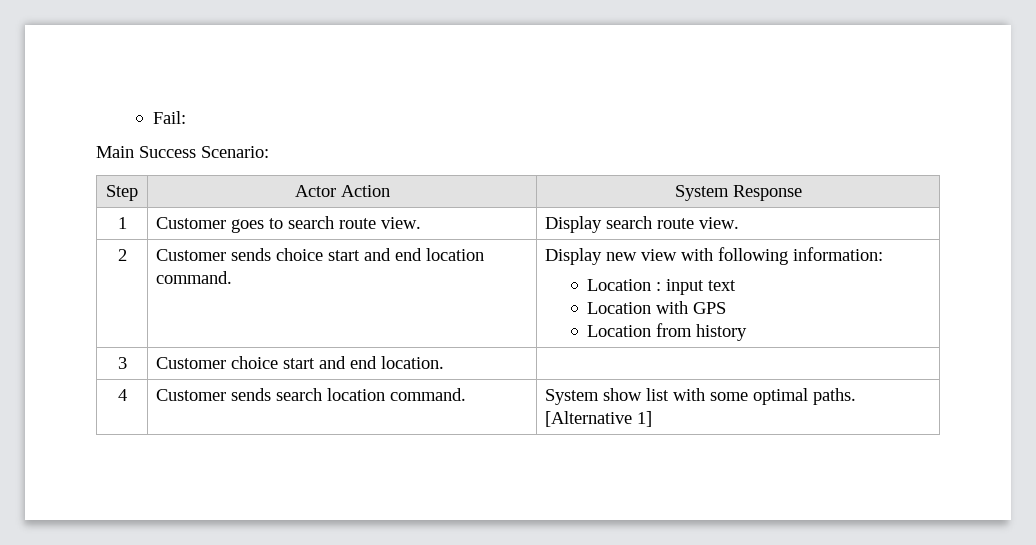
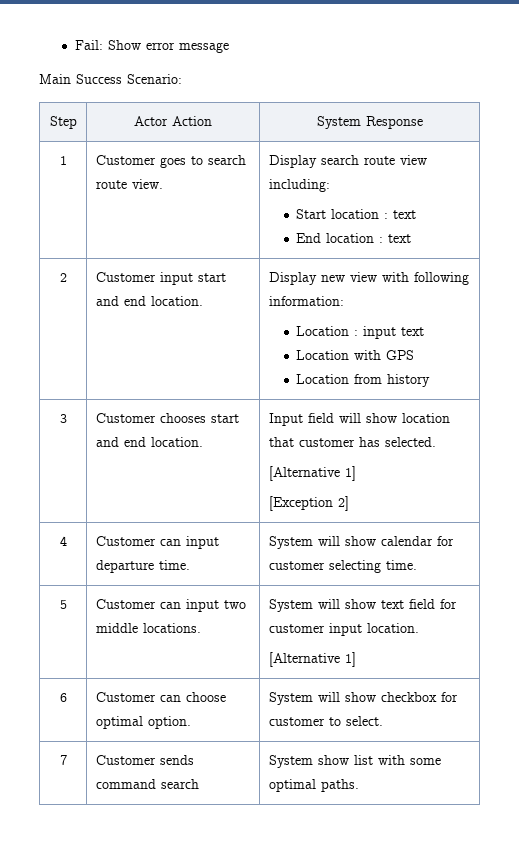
- Fail:
+ Fail: Show error message
- 1 | Customer goes to search route view. | Display search route view.
+ 1 | Customer goes to search route view. | Display search route view including:
+ Start location : text
+ End location : text
- 2 | Customer sends choice start and end location command. | Display new view with following information:
+ 2 | Customer input start and end location. | Display new view with following information:
- 3 | Customer choice start and end location. |
- 4 | Customer sends search location command. | System show list with some optimal paths. [Alternative 1]
+ 3 | Customer chooses start and end location. | Input field will show location that customer has selected.
+ [Alternative 1]
+ [Exception 2]
+ 4 | Customer can input departure time. | System will show calendar for customer selecting time.
+ 5 | Customer can input two middle locations. | System will show text field for customer input location.
+ [Alternative 1]
+ 6 | Customer can choose optimal option. | System will show checkbox for customer to select.
+ 7 | Customer sends command search | System show list with some optimal paths.

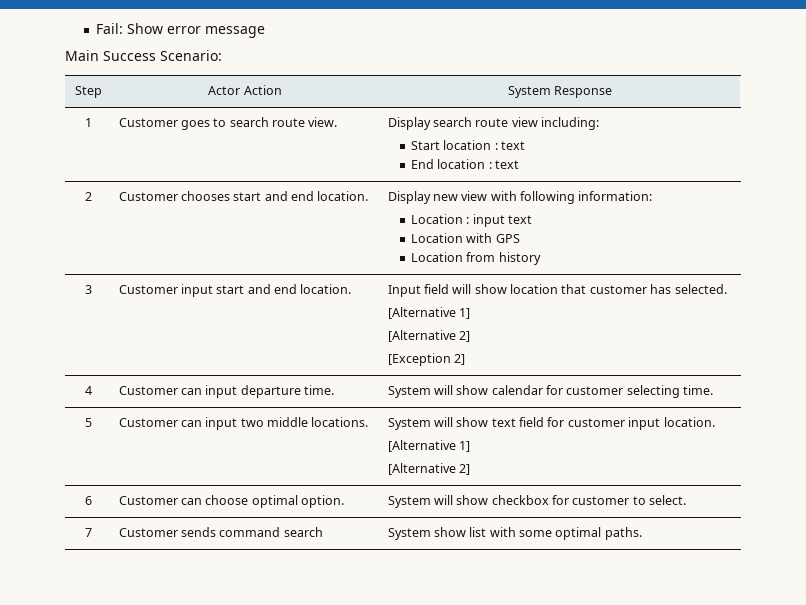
- 2 | Customer input start and end location. | Display new view with following information:
+ 2 | Customer chooses start and end location. | Display new view with following information:
- 3 | Customer chooses start and end location. | Input field will show location that customer has selected.
+ 3 | Customer input start and end location. | Input field will show location that customer has selected.
  [Alternative 1]
+ [Alternative 2]
  5 | Customer can input two middle locations. | System will show text field for customer input location.
  [Alternative 1]
+ [Alternative 2]

